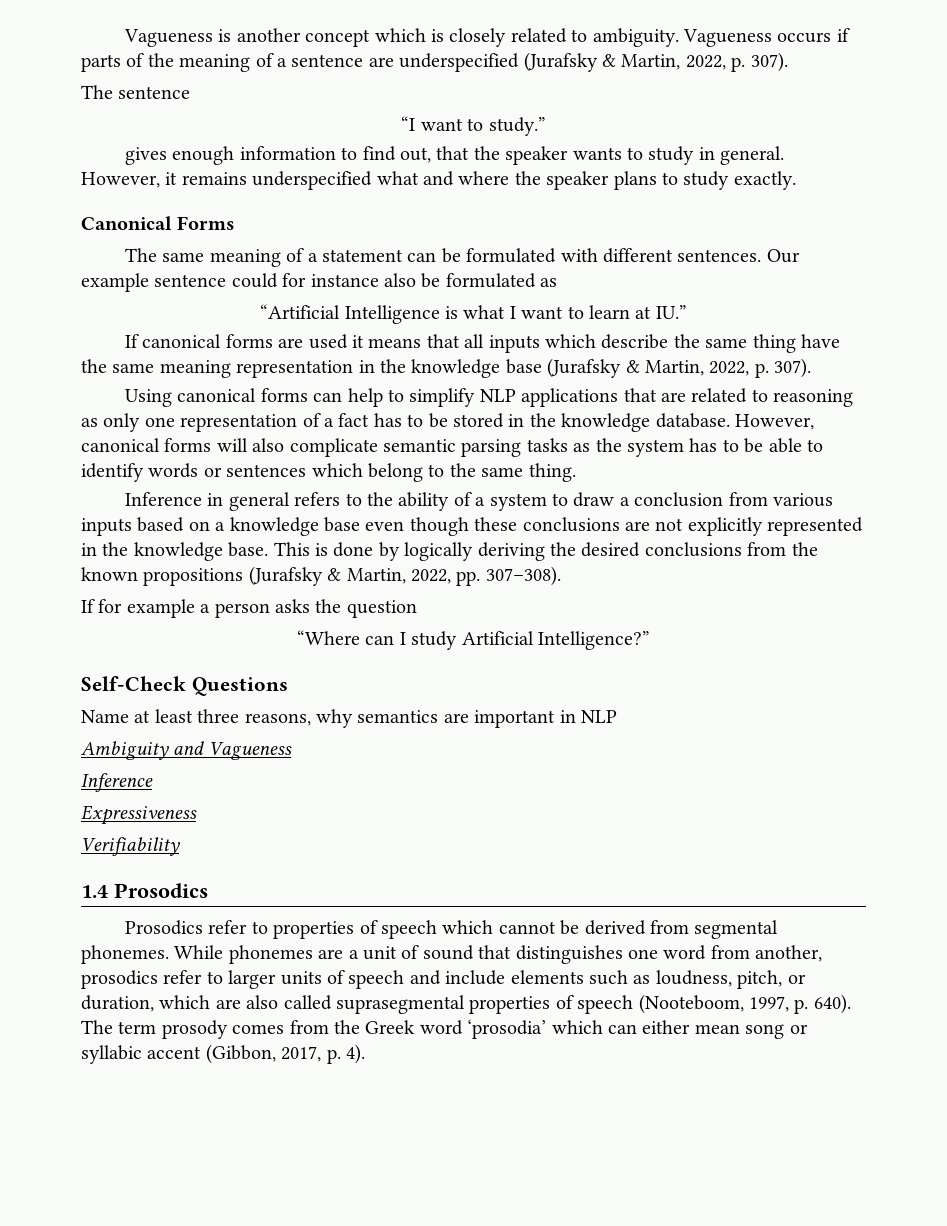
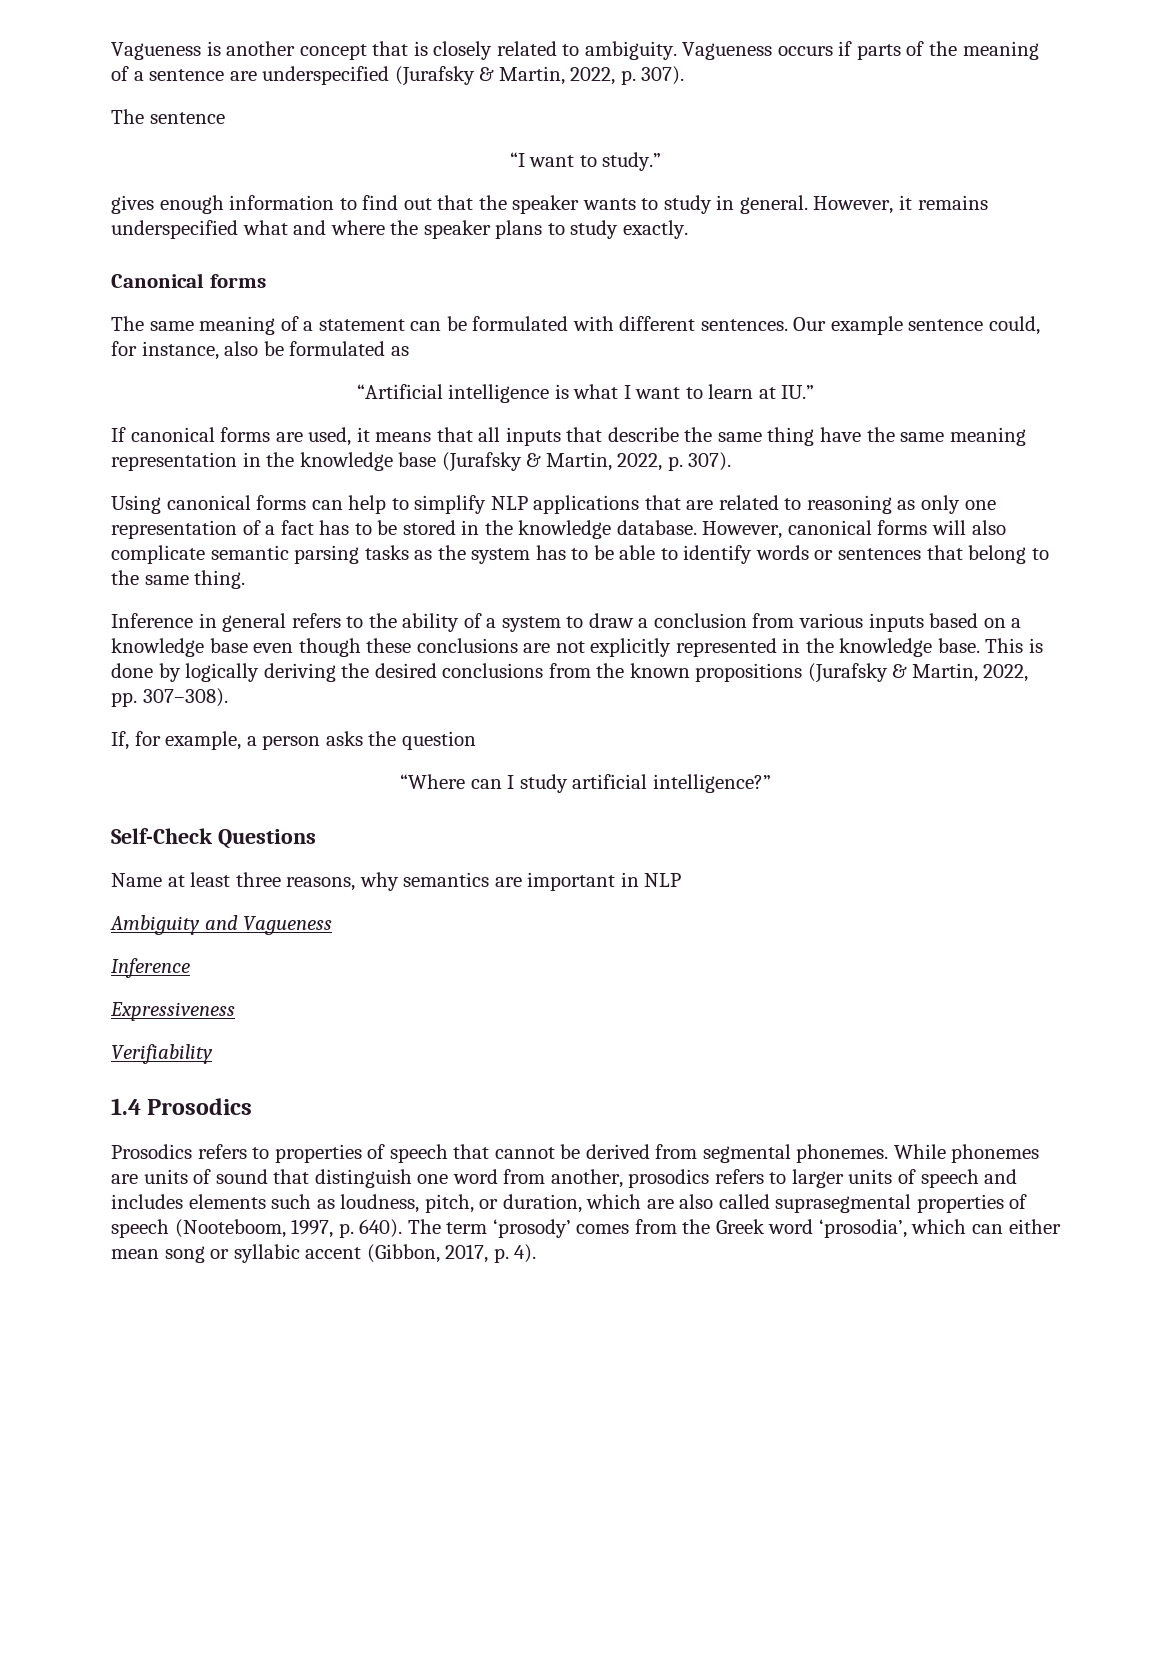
- Vagueness is another concept which is closely related to ambiguity.
+ Vagueness is another concept that is closely related to ambiguity.
- gives enough information to find out, that the speaker wants to study in general.
+ gives enough information to find out that the speaker wants to study in general.
- Canonical Forms
+ Canonical forms
- Our example sentence could for instance also be formulated as
+ Our example sentence could, for instance, also be formulated as
- “Artificial Intelligence is what I want to learn at IU.”
+ “Artificial intelligence is what I want to learn at IU.”
- If canonical forms are used it means that all inputs which describe the same thing have the same meaning representation in the knowledge base (Jurafsky & Martin, 2022, p. 307).
+ If canonical forms are used, it means that all inputs that describe the same thing have the same meaning representation in the knowledge base (Jurafsky & Martin, 2022, p. 307).
- However, canonical forms will also complicate semantic parsing tasks as the system has to be able to identify words or sentences which belong to the same thing.
+ However, canonical forms will also complicate semantic parsing tasks as the system has to be able to identify words or sentences that belong to the same thing.
- If for example a person asks the question
+ If, for example, a person asks the question
- “Where can I study Artificial Intelligence?”
+ “Where can I study artificial intelligence?”
- Prosodics refer to properties of speech which cannot be derived from segmental phonemes.
+ Prosodics refers to properties of speech that cannot be derived from segmental phonemes.
- While phonemes are a unit of sound that distinguishes one word from another, prosodics refer to larger units of speech and include elements such as loudness, pitch, or duration, which are also called suprasegmental properties of speech (Nooteboom, 1997, p. 640).
+ While phonemes are units of sound that distinguish one word from another, prosodics refers to larger units of speech and includes elements such as loudness, pitch, or duration, which are also called suprasegmental properties of speech (Nooteboom, 1997, p. 640).
- The term prosody comes from the Greek word ‘prosodia’ which can either mean song or syllabic accent (Gibbon, 2017, p. 4).
+ The term ‘prosody’ comes from the Greek word ‘prosodia’, which can either mean song or syllabic accent (Gibbon, 2017, p. 4).

